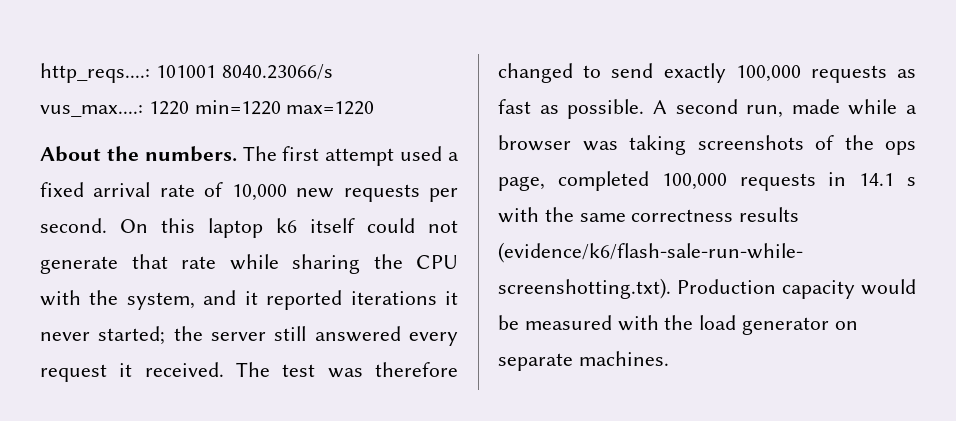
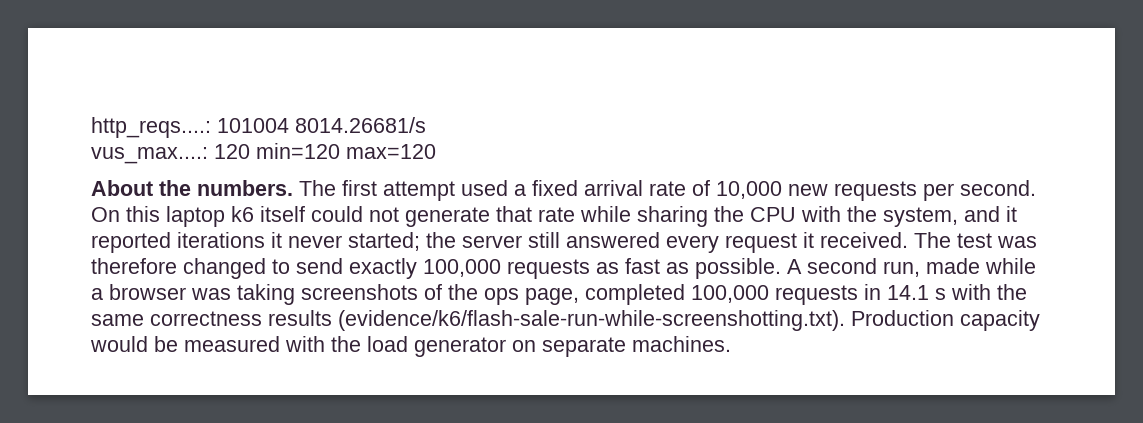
- http_reqs....: 101001 8040.23066/s
+ http_reqs....: 101004 8014.26681/s
- vus_max....: 1220 min=1220 max=1220
+ vus_max....: 120 min=120 max=120

